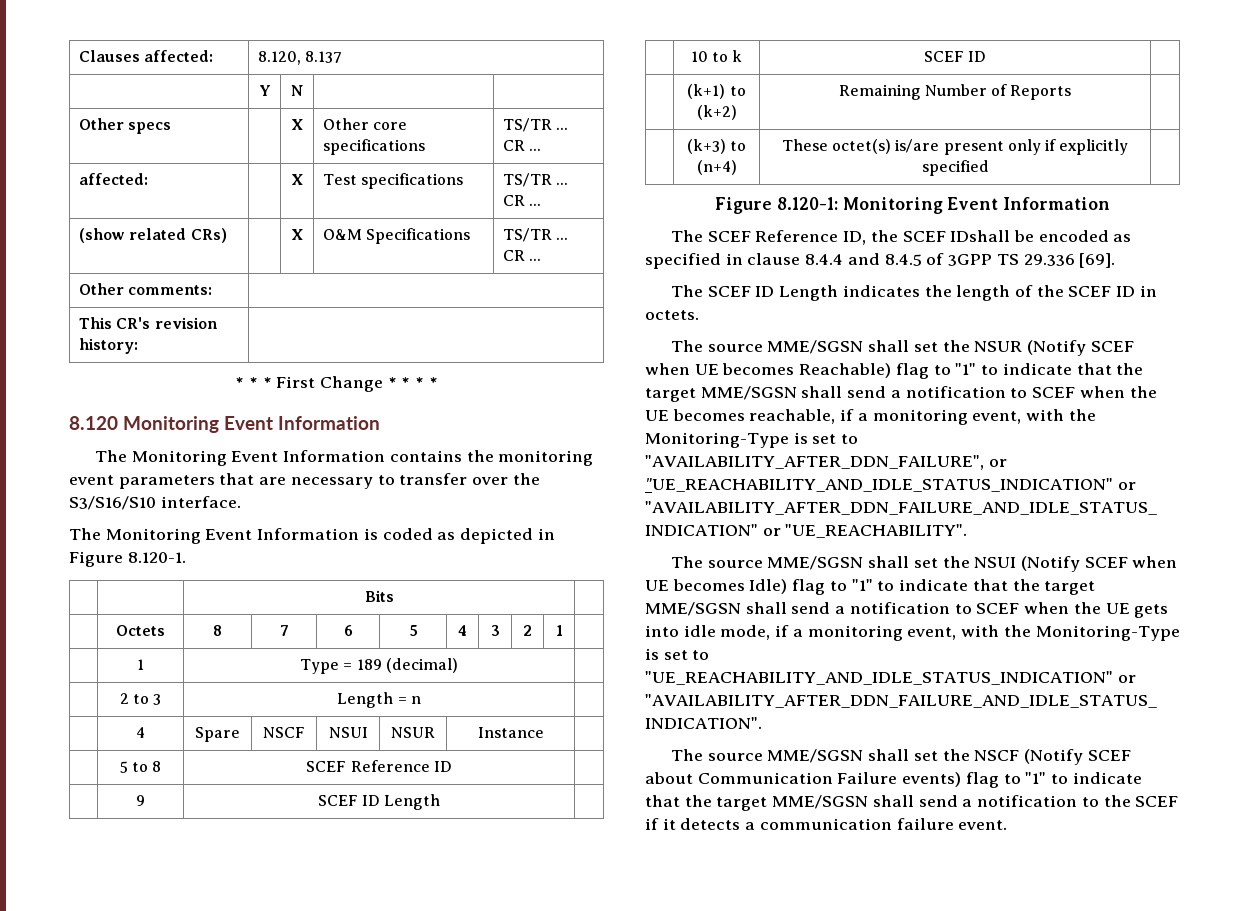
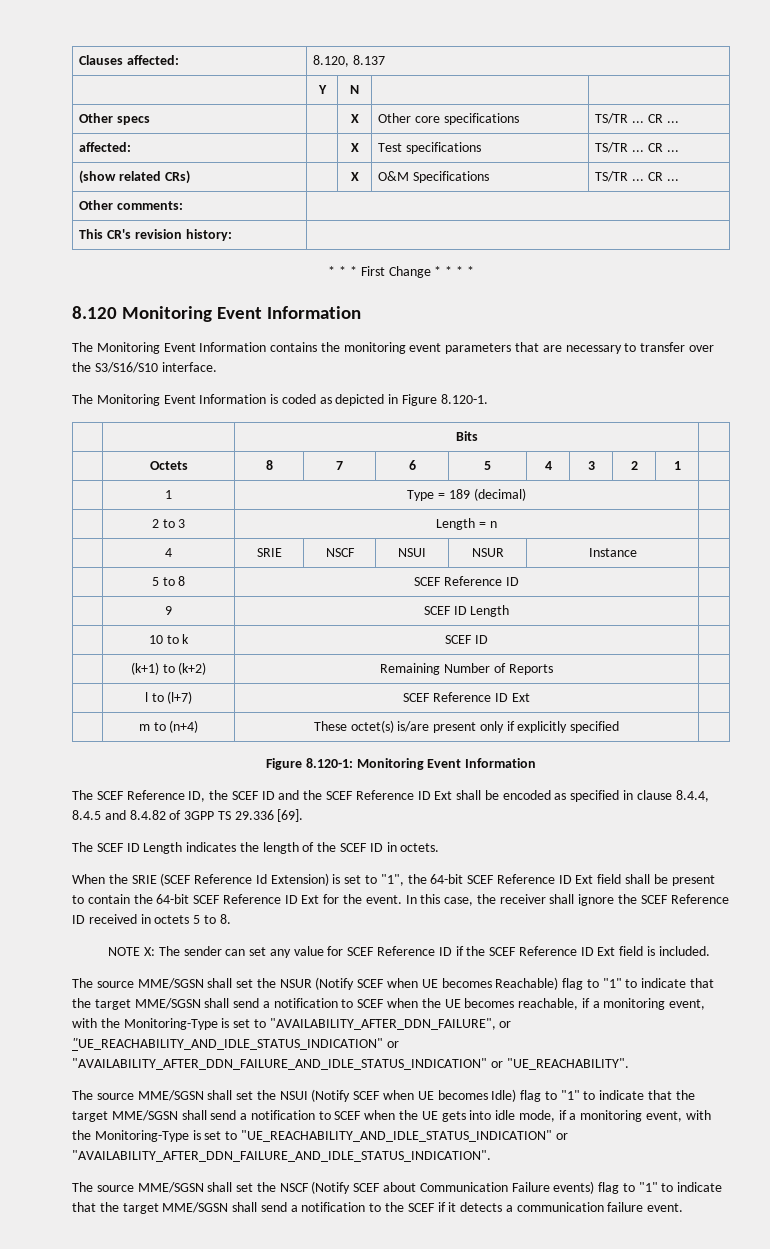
- | 4 | Spare | NSCF | NSUI | NSUR | Instance |
+ | 4 | SRIE | NSCF | NSUI | NSUR | Instance |
- | (k+3) to (n+4) | These octet(s) is/are present only if explicitly specified |
+ | l to (l+7) | SCEF Reference ID Ext |
+ | m to (n+4) | These octet(s) is/are present only if explicitly specified |
- The SCEF Reference ID, the SCEF IDshall be encoded as specified in clause 8.4.4 and 8.4.5 of 3GPP TS 29.336 [69].
+ The SCEF Reference ID, the SCEF ID and the SCEF Reference ID Ext shall be encoded as specified in clause 8.4.4, 8.4.5 and 8.4.82 of 3GPP TS 29.336 [69].
+ When the SRIE (SCEF Reference Id Extension) is set to "1", the 64-bit SCEF Reference ID Ext field shall be present to contain the 64-bit SCEF Reference ID Ext for the event. In this case, the receiver shall ignore the SCEF Reference ID received in octets 5 to 8.
+ NOTE X: The sender can set any value for SCEF Reference ID if the SCEF Reference ID Ext field is included.

